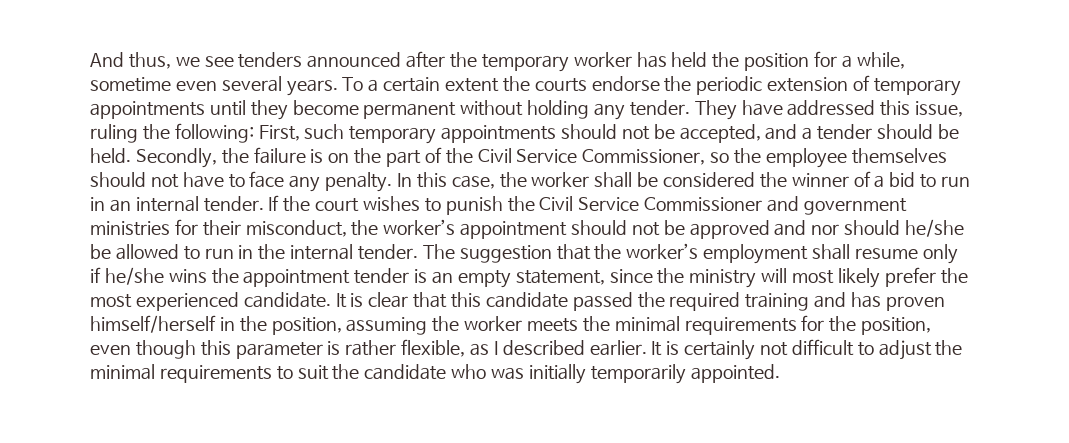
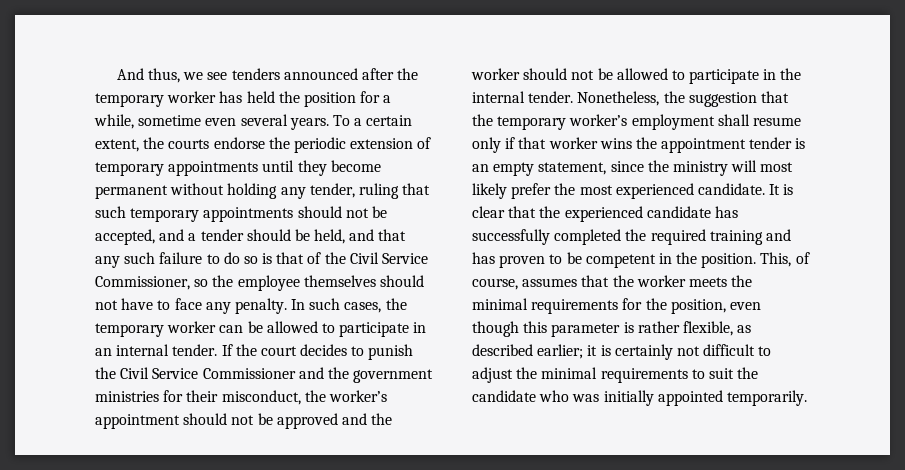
- To a certain extent the courts endorse the periodic extension of temporary appointments until they become permanent without holding any tender. They have addressed this issue, ruling the following: First, such temporary appointments should not be accepted, and a tender should be held. Secondly, the failure is on the part of the Civil Service Commissioner, so the employee themselves should not have to face any penalty.
+ To a certain extent, the courts endorse the periodic extension of temporary appointments until they become permanent without holding any tender, ruling that such temporary appointments should not be accepted, and a tender should be held, and that any such failure to do so is that of the Civil Service Commissioner, so the employee themselves should not have to face any penalty.
- In this case, the worker shall be considered the winner of a bid to run in an internal tender.
+ In such cases, the temporary worker can be allowed to participate in an internal tender.
- If the court wishes to punish the Civil Service Commissioner and government ministries for their misconduct, the worker’s appointment should not be approved and nor should he/she be allowed to run in the internal tender.
+ If the court decides to punish the Civil Service Commissioner and the government ministries for their misconduct, the worker’s appointment should not be approved and the worker should not be allowed to participate in the internal tender.
- The suggestion that the worker’s employment shall resume only if he/she wins the appointment tender is an empty statement, since the ministry will most likely prefer the most experienced candidate.
+ Nonetheless, the suggestion that the temporary worker’s employment shall resume only if that worker wins the appointment tender is an empty statement, since the ministry will most likely prefer the most experienced candidate.
- It is clear that this candidate passed the required training and has proven himself/herself in the position, assuming the worker meets the minimal requirements for the position, even though this parameter is rather flexible, as I described earlier. It is certainly not difficult to adjust the minimal requirements to suit the candidate who was initially temporarily appointed.
+ It is clear that the experienced candidate has successfully completed the required training and has proven to be competent in the position. This, of course, assumes that the worker meets the minimal requirements for the position, even though this parameter is rather flexible, as described earlier; it is certainly not difficult to adjust the minimal requirements to suit the candidate who was initially appointed temporarily.

